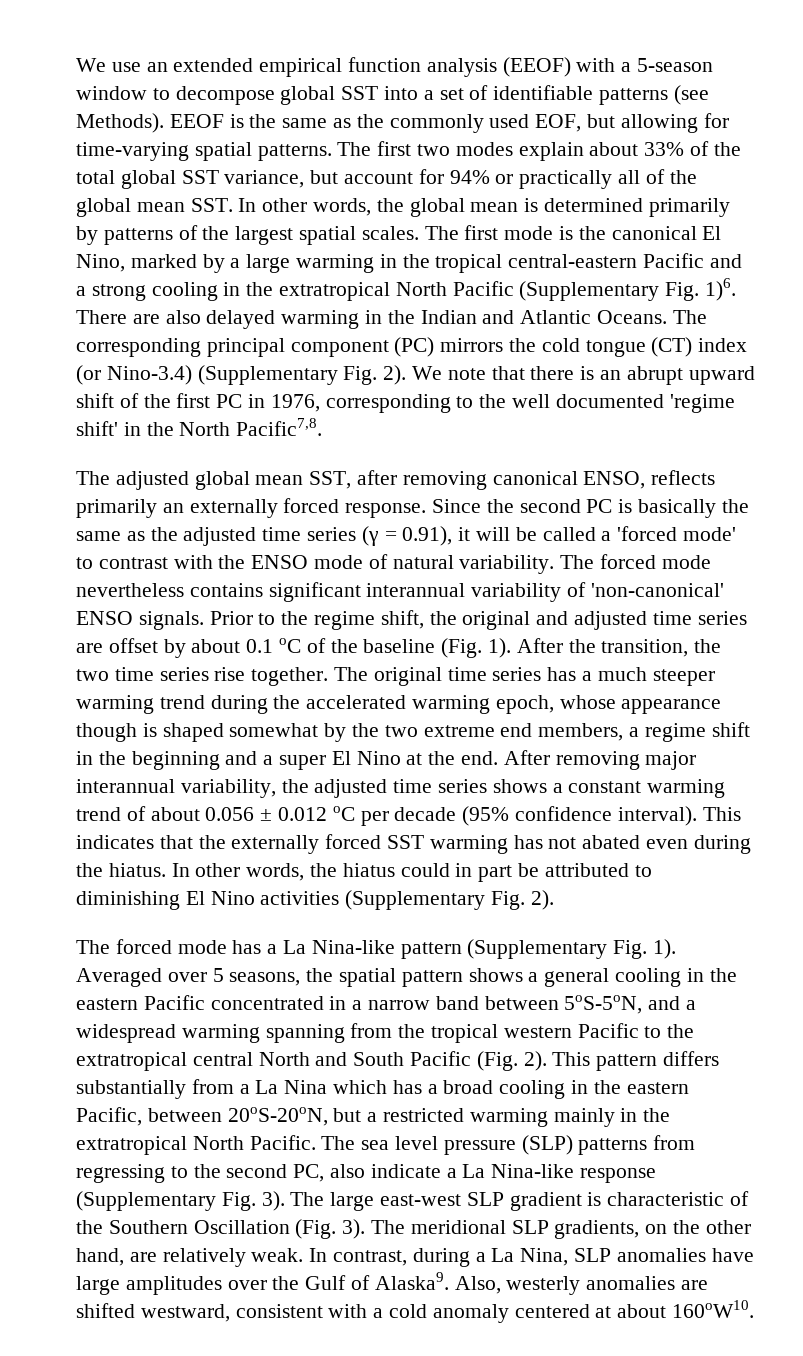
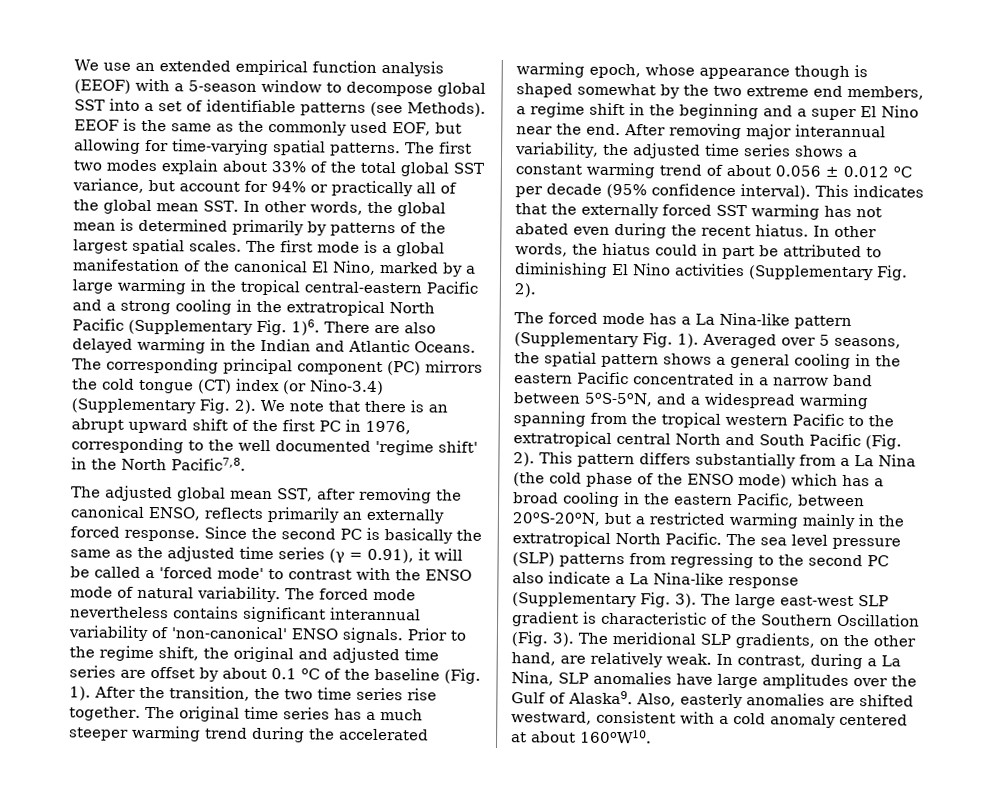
- The first mode is the canonical El Nino, marked by a large warming in the tropical central-eastern Pacific and a strong cooling in the extratropical North Pacific (Supplementary Fig. 1)6.
+ The first mode is a global manifestation of the canonical El Nino, marked by a large warming in the tropical central-eastern Pacific and a strong cooling in the extratropical North Pacific (Supplementary Fig. 1)6.
- The adjusted global mean SST, after removing canonical ENSO, reflects primarily an externally forced response.
+ The adjusted global mean SST, after removing the canonical ENSO, reflects primarily an externally forced response.
- The original time series has a much steeper warming trend during the accelerated warming epoch, whose appearance though is shaped somewhat by the two extreme end members, a regime shift in the beginning and a super El Nino at the end.
+ The original time series has a much steeper warming trend during the accelerated warming epoch, whose appearance though is shaped somewhat by the two extreme end members, a regime shift in the beginning and a super El Nino near the end.
- This indicates that the externally forced SST warming has not abated even during the hiatus.
+ This indicates that the externally forced SST warming has not abated even during the recent hiatus.
- This pattern differs substantially from a La Nina which has a broad cooling in the eastern Pacific, between 20oS-20oN, but a restricted warming mainly in the extratropical North Pacific.
+ This pattern differs substantially from a La Nina (the cold phase of the ENSO mode) which has a broad cooling in the eastern Pacific, between 20oS-20oN, but a restricted warming mainly in the extratropical North Pacific.
- The sea level pressure (SLP) patterns from regressing to the second PC, also indicate a La Nina-like response (Supplementary Fig. 3).
+ The sea level pressure (SLP) patterns from regressing to the second PC also indicate a La Nina-like response (Supplementary Fig. 3).
- Also, westerly anomalies are shifted westward, consistent with a cold anomaly centered at about 160oW10.
+ Also, easterly anomalies are shifted westward, consistent with a cold anomaly centered at about 160oW10.

